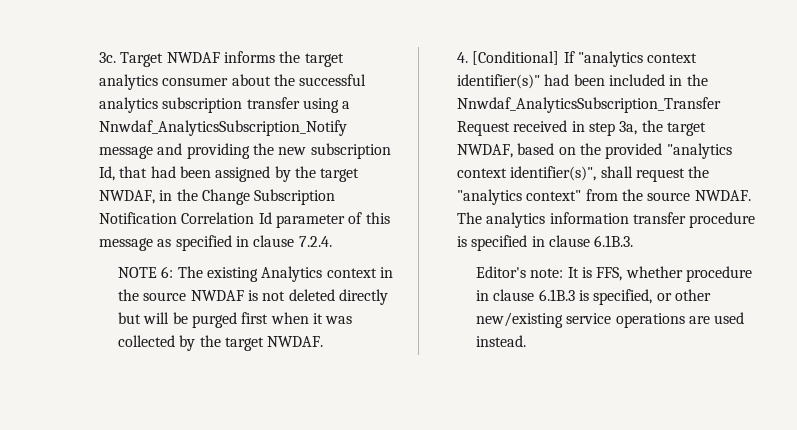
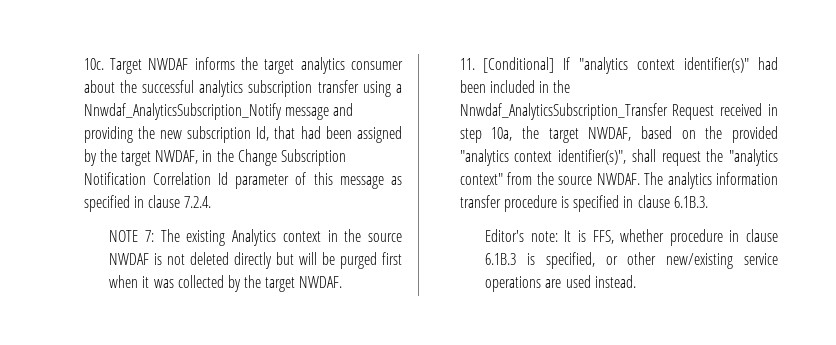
- 3c.
+ 10c.
- NOTE 6: The existing Analytics context in the source NWDAF is not deleted directly but will be purged first when it was collected by the target NWDAF.
+ NOTE 7: The existing Analytics context in the source NWDAF is not deleted directly but will be purged first when it was collected by the target NWDAF.
- 4. [Conditional] If "analytics context identifier(s)" had been included in the Nnwdaf_AnalyticsSubscription_Transfer Request received in step 3a, the target NWDAF, based on the provided "analytics context identifier(s)", shall request the "analytics context" from the source NWDAF.
+ 11. [Conditional] If "analytics context identifier(s)" had been included in the Nnwdaf_AnalyticsSubscription_Transfer Request received in step 10a, the target NWDAF, based on the provided "analytics context identifier(s)", shall request the "analytics context" from the source NWDAF.

